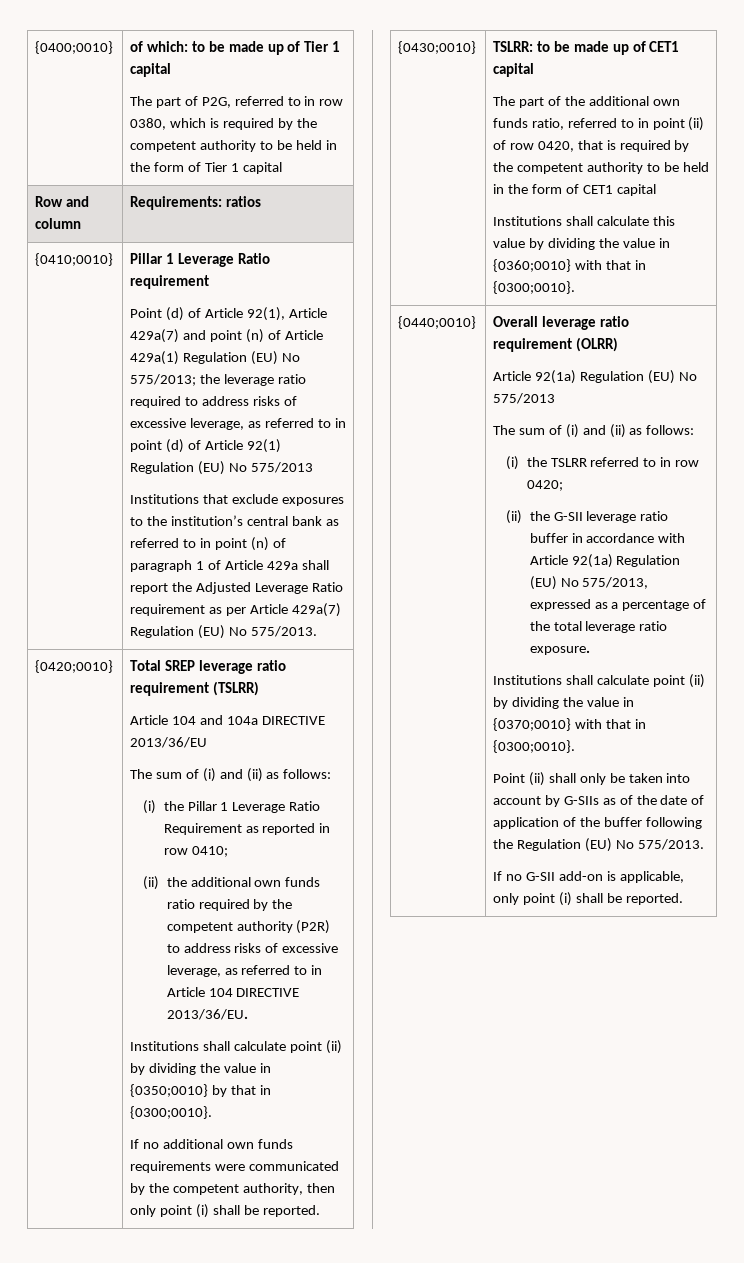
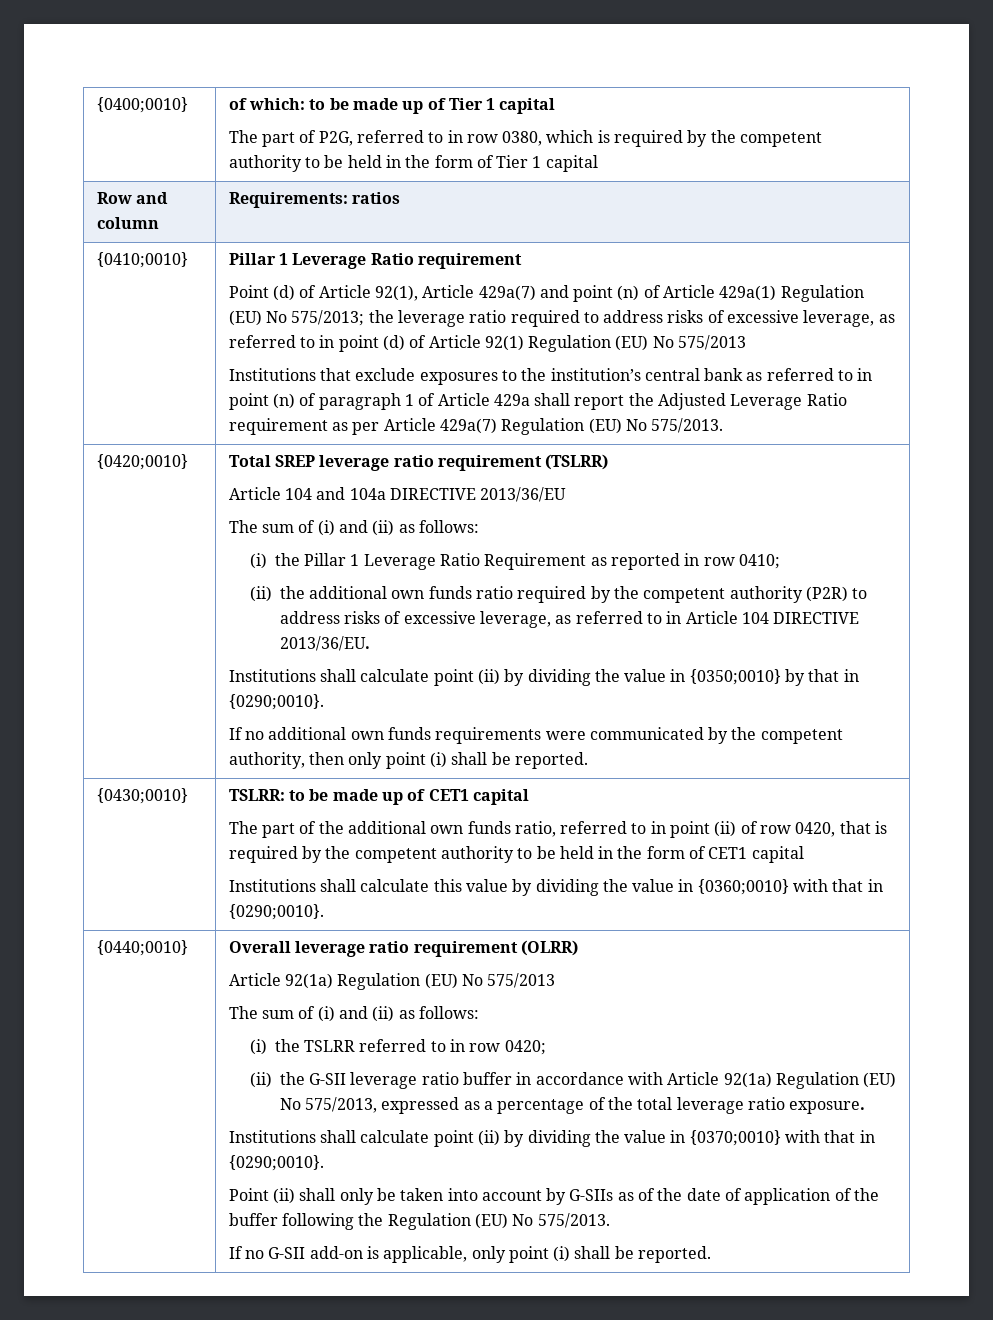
- Institutions shall calculate point (ii) by dividing the value in {0350;0010} by that in {0300;0010}.
+ Institutions shall calculate point (ii) by dividing the value in {0350;0010} by that in {0290;0010}.
- Institutions shall calculate this value by dividing the value in {0360;0010} with that in {0300;0010}.
+ Institutions shall calculate this value by dividing the value in {0360;0010} with that in {0290;0010}.
- Institutions shall calculate point (ii) by dividing the value in {0370;0010} with that in {0300;0010}.
+ Institutions shall calculate point (ii) by dividing the value in {0370;0010} with that in {0290;0010}.

